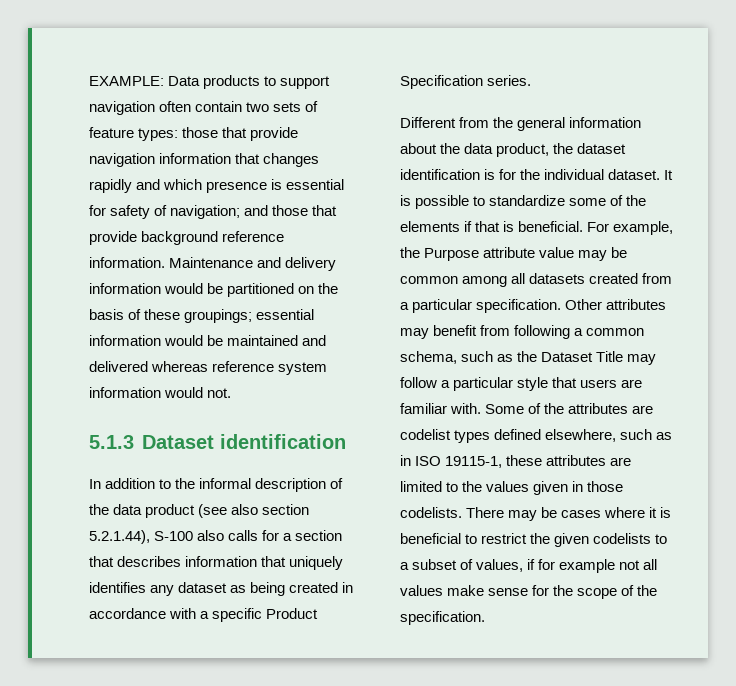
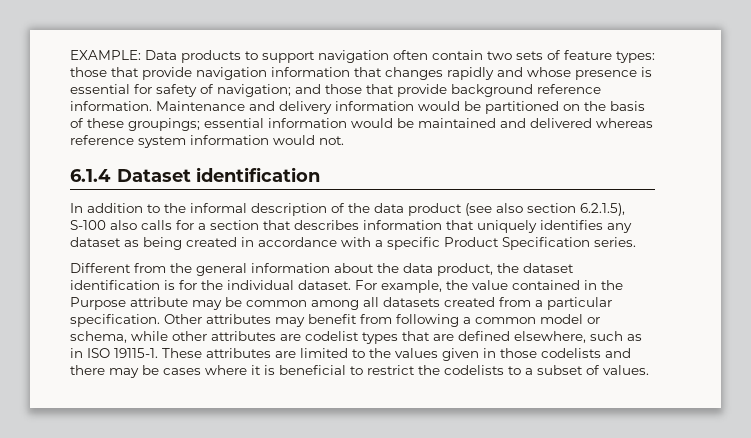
- EXAMPLE: Data products to support navigation often contain two sets of feature types: those that provide navigation information that changes rapidly and which presence is essential for safety of navigation; and those that provide background reference information.
+ EXAMPLE: Data products to support navigation often contain two sets of feature types: those that provide navigation information that changes rapidly and whose presence is essential for safety of navigation; and those that provide background reference information.
- 5.1.3 Dataset identification
+ 6.1.4 Dataset identification
- In addition to the informal description of the data product (see also section 5.2.1.44), S-100 also calls for a section that describes information that uniquely identifies any dataset as being created in accordance with a specific Product Specification series.
+ In addition to the informal description of the data product (see also section 6.2.1.5), S-100 also calls for a section that describes information that uniquely identifies any dataset as being created in accordance with a specific Product Specification series.
- It is possible to standardize some of the elements if that is beneficial. For example, the Purpose attribute value may be common among all datasets created from a particular specification.
+ For example, the value contained in the Purpose attribute may be common among all datasets created from a particular specification.
- Other attributes may benefit from following a common schema, such as the Dataset Title may follow a particular style that users are familiar with. Some of the attributes are codelist types defined elsewhere, such as in ISO 19115-1, these attributes are limited to the values given in those codelists. There may be cases where it is beneficial to restrict the given codelists to a subset of values, if for example not all values make sense for the scope of the specification.
+ Other attributes may benefit from following a common model or schema, while other attributes are codelist types that are defined elsewhere, such as in ISO 19115-1. These attributes are limited to the values given in those codelists and there may be cases where it is beneficial to restrict the codelists to a subset of values.

